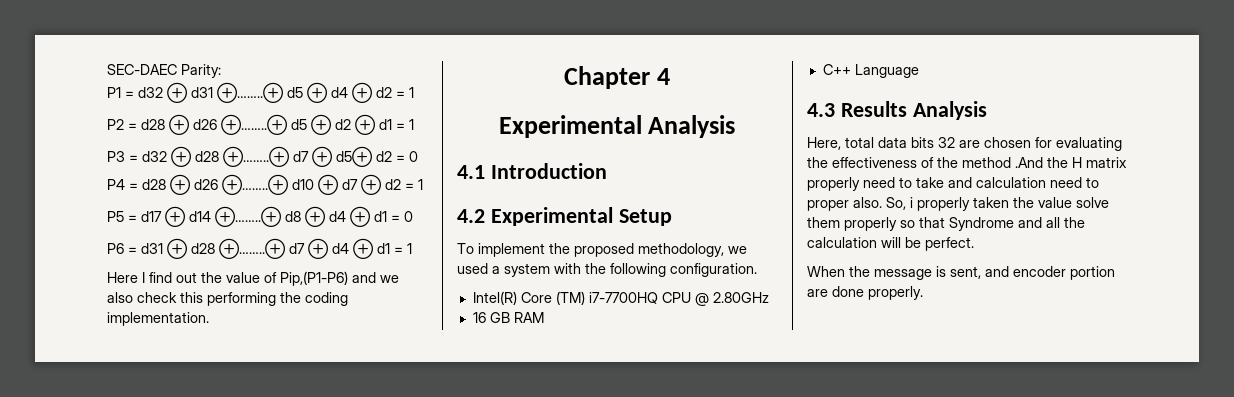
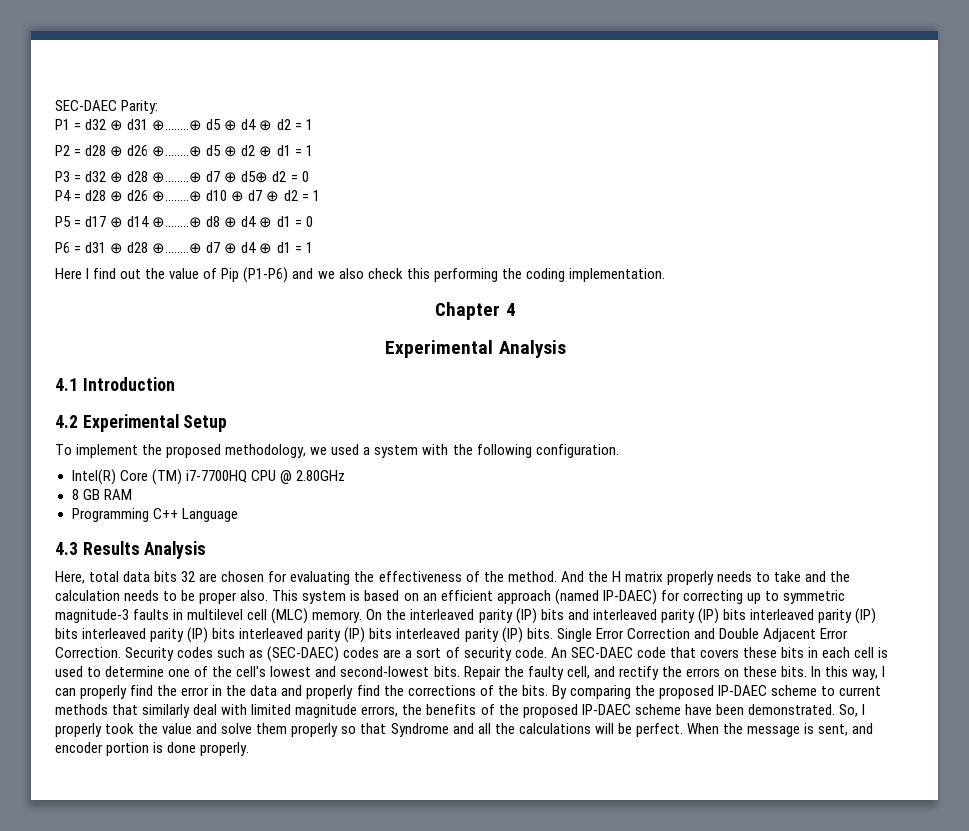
- Here I find out the value of Pip,(P1-P6) and we also check this performing the coding implementation.
+ Here I find out the value of Pip (P1-P6) and we also check this performing the coding implementation.
- 16 GB RAM
+ 8 GB RAM
- C++ Language
+ Programming C++ Language
- Here, total data bits 32 are chosen for evaluating the effectiveness of the method .And the H matrix properly need to take and calculation need to proper also. So, i properly taken the value solve them properly so that Syndrome and all the calculation will be perfect.
- When the message is sent, and encoder portion are done properly.
+ Here, total data bits 32 are chosen for evaluating the effectiveness of the method. And the H matrix properly needs to take and the calculation needs to be proper also. This system is based on an efficient approach (named IP-DAEC) for correcting up to symmetric magnitude-3 faults in multilevel cell (MLC) memory. On the interleaved parity (IP) bits and interleaved parity (IP) bits interleaved parity (IP) bits interleaved parity (IP) bits interleaved parity (IP) bits interleaved parity (IP) bits. Single Error Correction and Double Adjacent Error Correction. Security codes such as (SEC-DAEC) codes are a sort of security code. An SEC-DAEC code that covers these bits in each cell is used to determine one of the cell's lowest and second-lowest bits. Repair the faulty cell, and rectify the errors on these bits. In this way, I can properly find the error in the data and properly find the corrections of the bits. By comparing the proposed IP-DAEC scheme to current methods that similarly deal with limited magnitude errors, the benefits of the proposed IP-DAEC scheme have been demonstrated. So, I properly took the value and solve them properly so that Syndrome and all the calculations will be perfect. When the message is sent, and encoder portion is done properly.

